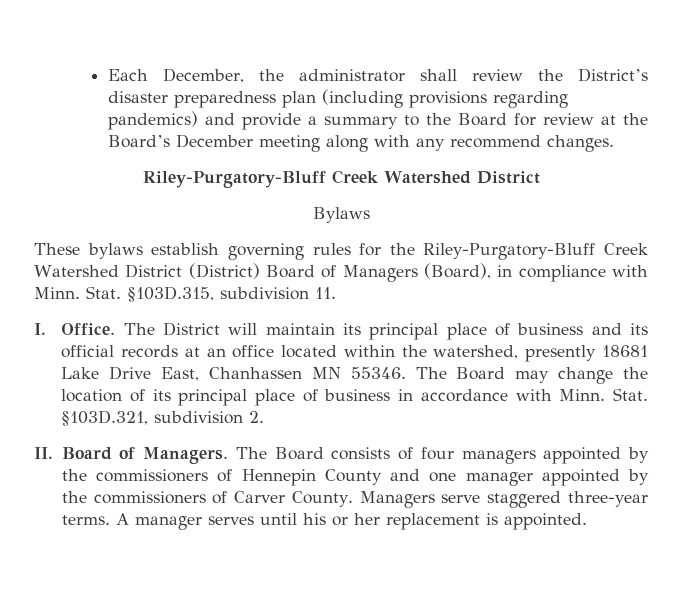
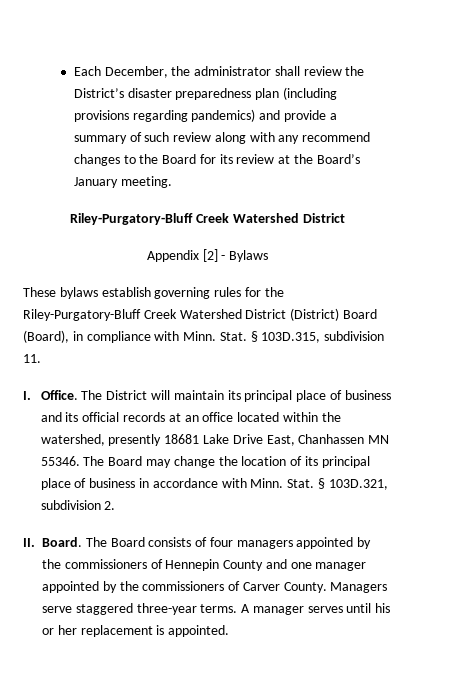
- Each December, the administrator shall review the District’s disaster preparedness plan (including provisions regarding pandemics) and provide a summary to the Board for review at the Board’s December meeting along with any recommend changes.
+ Each December, the administrator shall review the District’s disaster preparedness plan (including provisions regarding pandemics) and provide a summary of such review along with any recommend changes to the Board for its review at the Board’s January meeting.
- Bylaws
+ Appendix [2] - Bylaws
- These bylaws establish governing rules for the Riley-Purgatory-Bluff Creek Watershed District (District) Board of Managers (Board), in compliance with Minn.
+ These bylaws establish governing rules for the Riley-Purgatory-Bluff Creek Watershed District (District) Board (Board), in compliance with Minn.
- §103D.315, subdivision 11.
+ § 103D.315, subdivision 11.
- §103D.321, subdivision 2.
+ § 103D.321, subdivision 2.
- II. Board of Managers.
+ II. Board.

